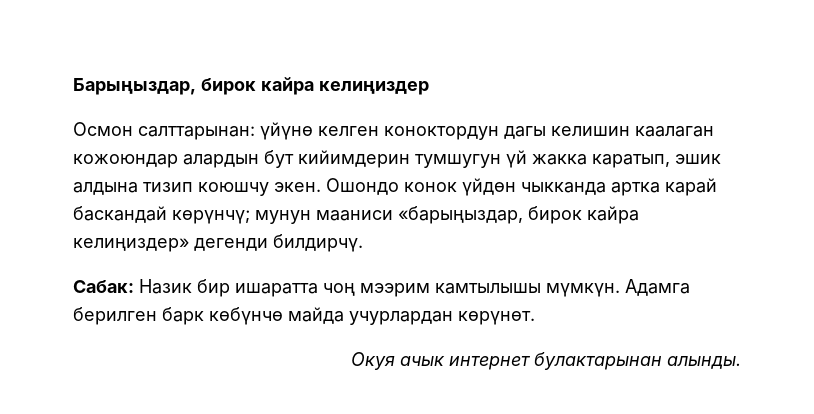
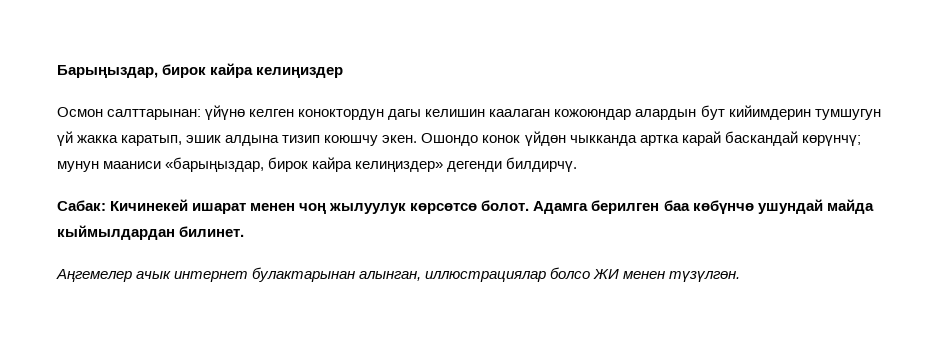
- Сабак: Назик бир ишаратта чоң мээрим камтылышы мүмкүн. Адамга берилген барк көбүнчө майда учурлардан көрүнөт.
- Окуя ачык интернет булактарынан алынды.
+ Сабак: Кичинекей ишарат менен чоң жылуулук көрсөтсө болот. Адамга берилген баа көбүнчө ушундай майда кыймылдардан билинет.
+ Аңгемелер ачык интернет булактарынан алынган, иллюстрациялар болсо ЖИ менен түзүлгөн.

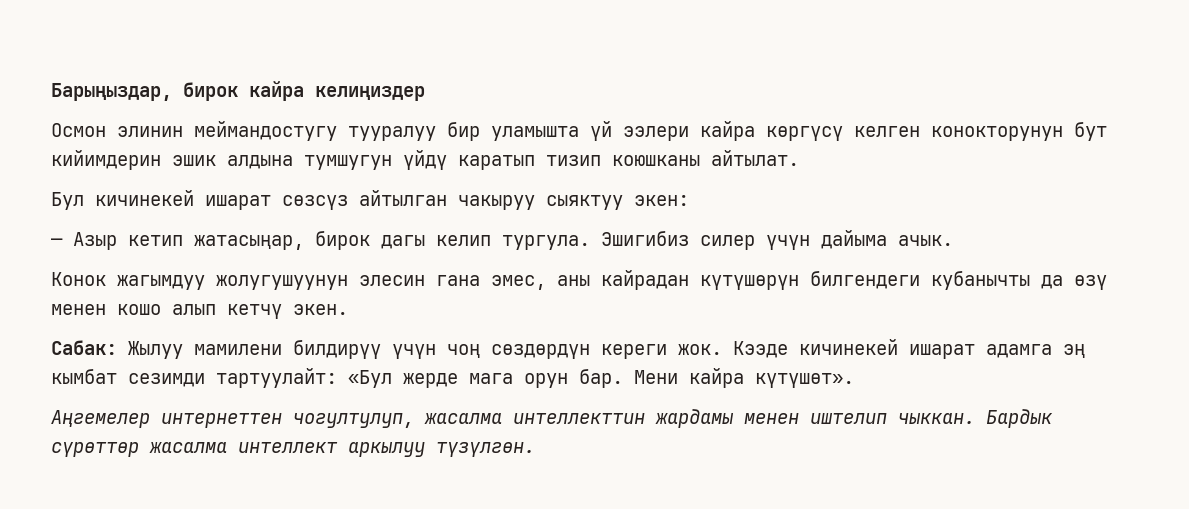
- Осмон салттарынан: үйүнө келген коноктордун дагы келишин каалаган кожоюндар алардын бут кийимдерин тумшугун үй жакка каратып, эшик алдына тизип коюшчу экен. Ошондо конок үйдөн чыкканда артка карай баскандай көрүнчү; мунун мааниси «барыңыздар, бирок кайра келиңиздер» дегенди билдирчү.
- Сабак: Кичинекей ишарат менен чоң жылуулук көрсөтсө болот. Адамга берилген баа көбүнчө ушундай майда кыймылдардан билинет.
- Аңгемелер ачык интернет булактарынан алынган, иллюстрациялар болсо ЖИ менен түзүлгөн.
+ Осмон элинин меймандостугу тууралуу бир уламышта үй ээлери кайра көргүсү келген конокторунун бут кийимдерин эшик алдына тумшугун үйдү каратып тизип коюшканы айтылат.
+ Бул кичинекей ишарат сөзсүз айтылган чакыруу сыяктуу экен:
+ — Азыр кетип жатасыңар, бирок дагы келип тургула. Эшигибиз силер үчүн дайыма ачык.
+ Конок жагымдуу жолугушуунун элесин гана эмес, аны кайрадан күтүшөрүн билгендеги кубанычты да өзү менен кошо алып кетчү экен.
+ Сабак: Жылуу мамилени билдирүү үчүн чоң сөздөрдүн кереги жок. Кээде кичинекей ишарат адамга эң кымбат сезимди тартуулайт: «Бул жерде мага орун бар. Мени кайра күтүшөт».
+ Аңгемелер интернеттен чогултулуп, жасалма интеллекттин жардамы менен иштелип чыккан. Бардык сүрөттөр жасалма интеллект аркылуу түзүлгөн.

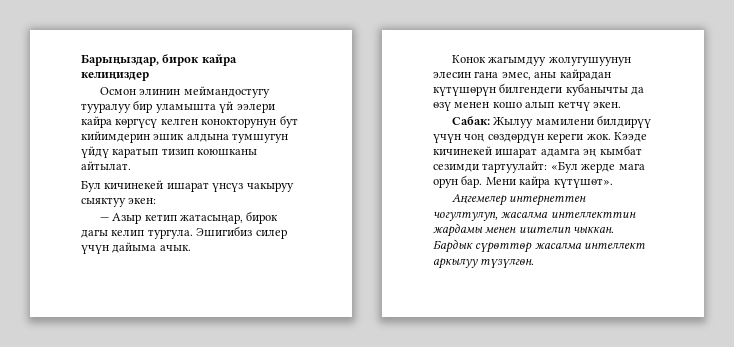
- Бул кичинекей ишарат сөзсүз айтылган чакыруу сыяктуу экен:
+ Бул кичинекей ишарат үнсүз чакыруу сыяктуу экен:

